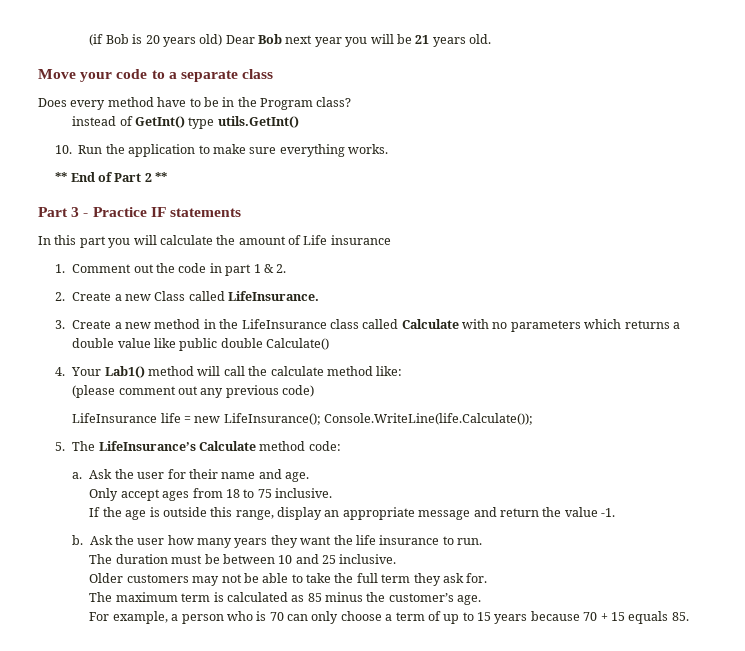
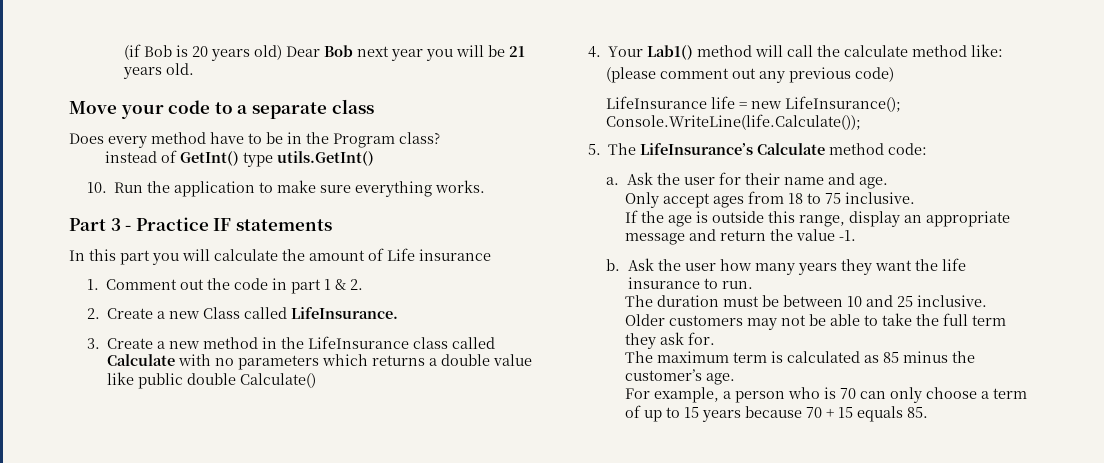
- ** End of Part 2 **

